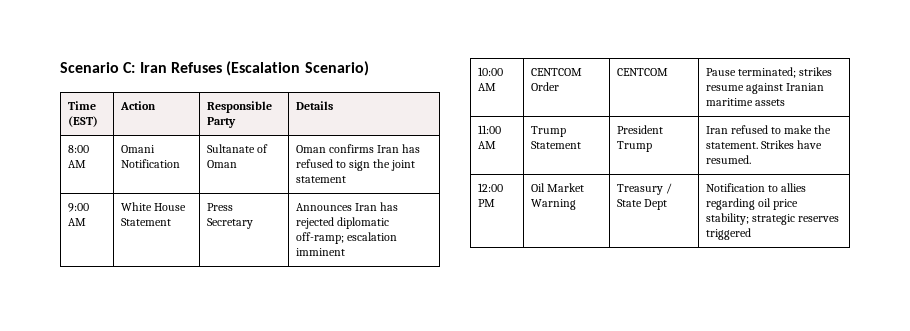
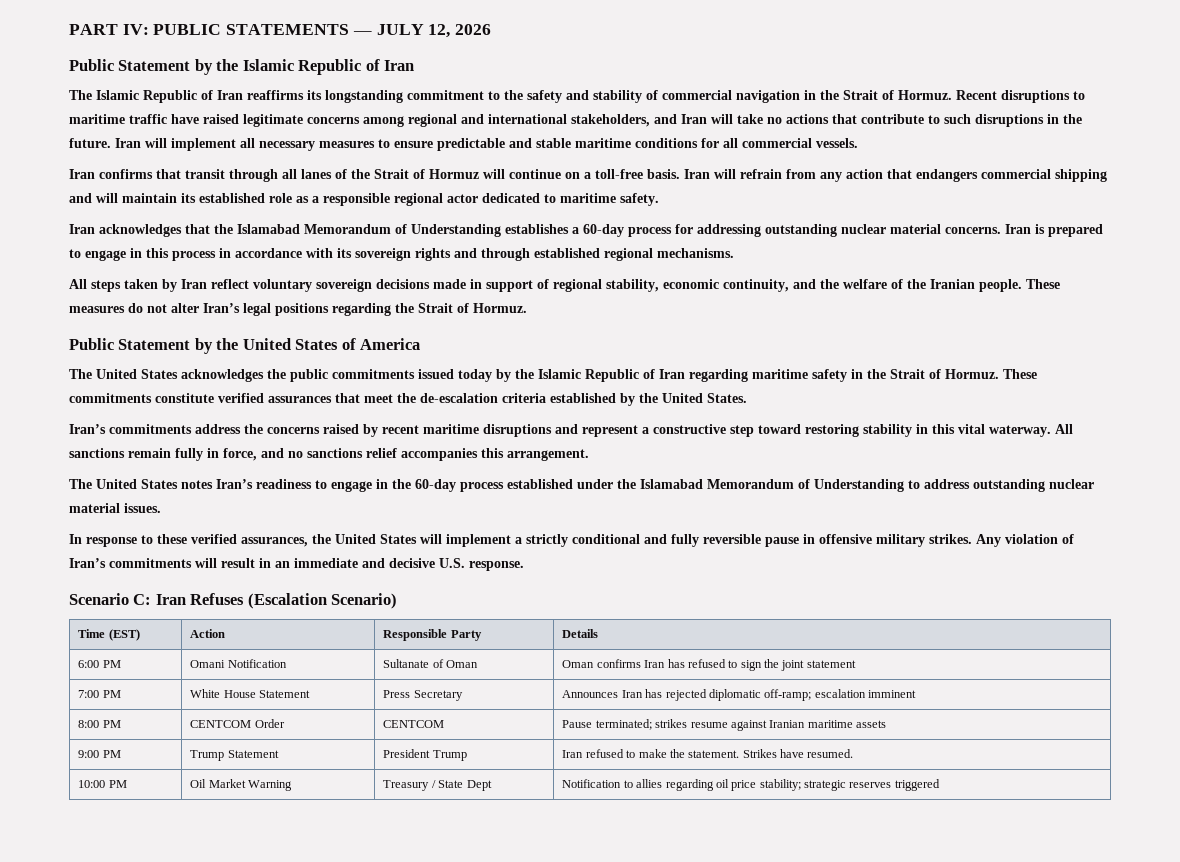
+ PART IV: PUBLIC STATEMENTS — JULY 12, 2026
+ Public Statement by the Islamic Republic of Iran
+ The Islamic Republic of Iran reaffirms its longstanding commitment to the safety and stability of commercial navigation in the Strait of Hormuz. Recent disruptions to maritime traffic have raised legitimate concerns among regional and international stakeholders, and Iran will take no actions that contribute to such disruptions in the future. Iran will implement all necessary measures to ensure predictable and stable maritime conditions for all commercial vessels.
+ Iran confirms that transit through all lanes of the Strait of Hormuz will continue on a toll-free basis. Iran will refrain from any action that endangers commercial shipping and will maintain its established role as a responsible regional actor dedicated to maritime safety.
+ Iran acknowledges that the Islamabad Memorandum of Understanding establishes a 60-day process for addressing outstanding nuclear material concerns. Iran is prepared to engage in this process in accordance with its sovereign rights and through established regional mechanisms.
+ All steps taken by Iran reflect voluntary sovereign decisions made in support of regional stability, economic continuity, and the welfare of the Iranian people. These measures do not alter Iran’s legal positions regarding the Strait of Hormuz.
+ Public Statement by the United States of America
+ The United States acknowledges the public commitments issued today by the Islamic Republic of Iran regarding maritime safety in the Strait of Hormuz. These commitments constitute verified assurances that meet the de-escalation criteria established by the United States.
+ Iran’s commitments address the concerns raised by recent maritime disruptions and represent a constructive step toward restoring stability in this vital waterway. All sanctions remain fully in force, and no sanctions relief accompanies this arrangement.
+ The United States notes Iran’s readiness to engage in the 60-day process established under the Islamabad Memorandum of Understanding to address outstanding nuclear material issues.
+ In response to these verified assurances, the United States will implement a strictly conditional and fully reversible pause in offensive military strikes. Any violation of Iran’s commitments will result in an immediate and decisive U.S. response.
- 8:00 AM | Omani Notification | Sultanate of Oman | Oman confirms Iran has refused to sign the joint statement
+ 6:00 PM | Omani Notification | Sultanate of Oman | Oman confirms Iran has refused to sign the joint statement
- 9:00 AM | White House Statement | Press Secretary | Announces Iran has rejected diplomatic off-ramp; escalation imminent
+ 7:00 PM | White House Statement | Press Secretary | Announces Iran has rejected diplomatic off-ramp; escalation imminent
- 10:00 AM | CENTCOM Order | CENTCOM | Pause terminated; strikes resume against Iranian maritime assets
+ 8:00 PM | CENTCOM Order | CENTCOM | Pause terminated; strikes resume against Iranian maritime assets
- 11:00 AM | Trump Statement | President Trump | Iran refused to make the statement. Strikes have resumed.
+ 9:00 PM | Trump Statement | President Trump | Iran refused to make the statement. Strikes have resumed.
- 12:00 PM | Oil Market Warning | Treasury / State Dept | Notification to allies regarding oil price stability; strategic reserves triggered
+ 10:00 PM | Oil Market Warning | Treasury / State Dept | Notification to allies regarding oil price stability; strategic reserves triggered

